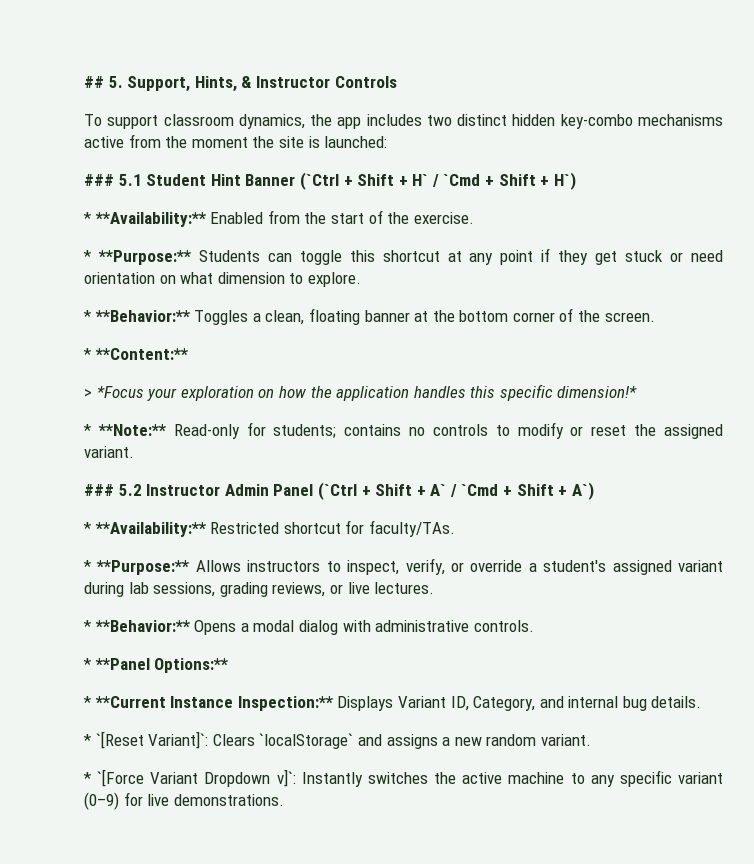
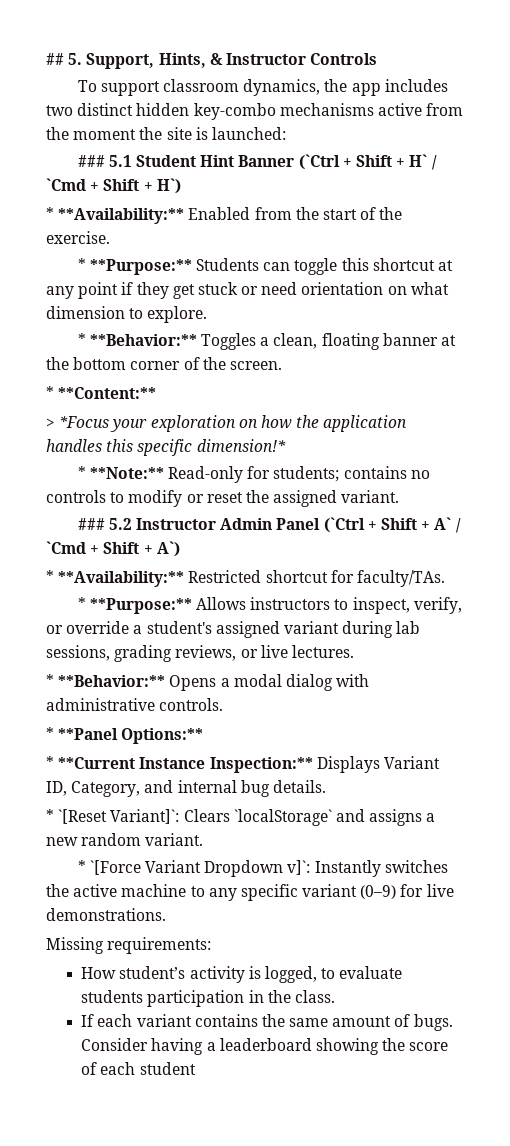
+ Missing requirements:
+ How student’s activity is logged, to evaluate students participation in the class.
+ If each variant contains the same amount of bugs. Consider having a leaderboard showing the score of each student

